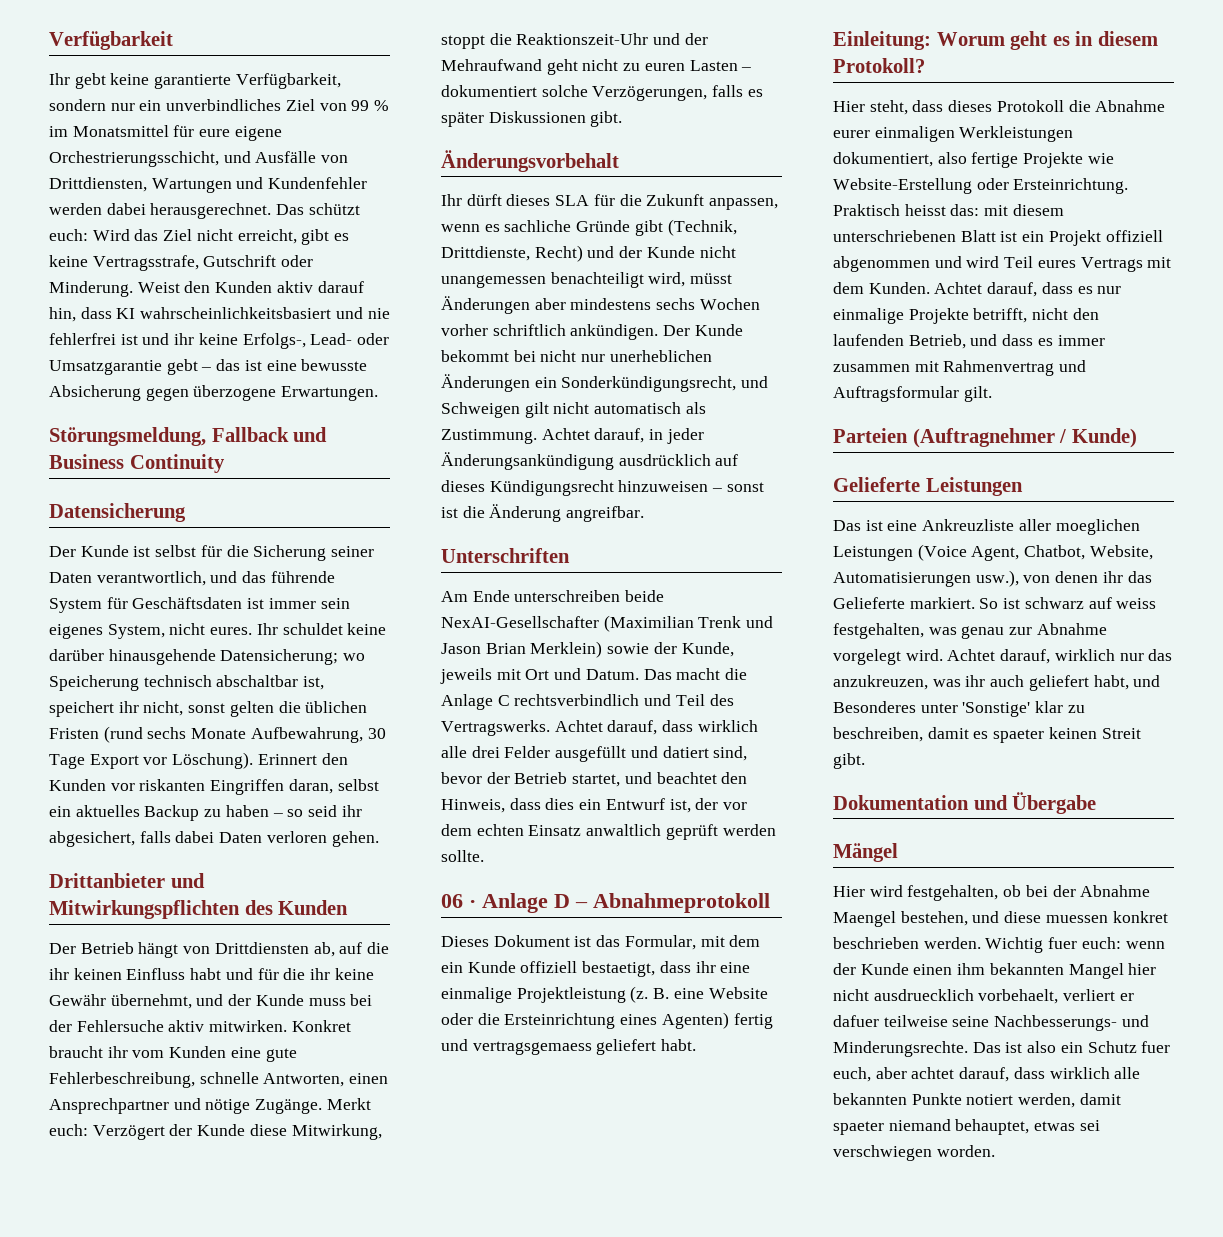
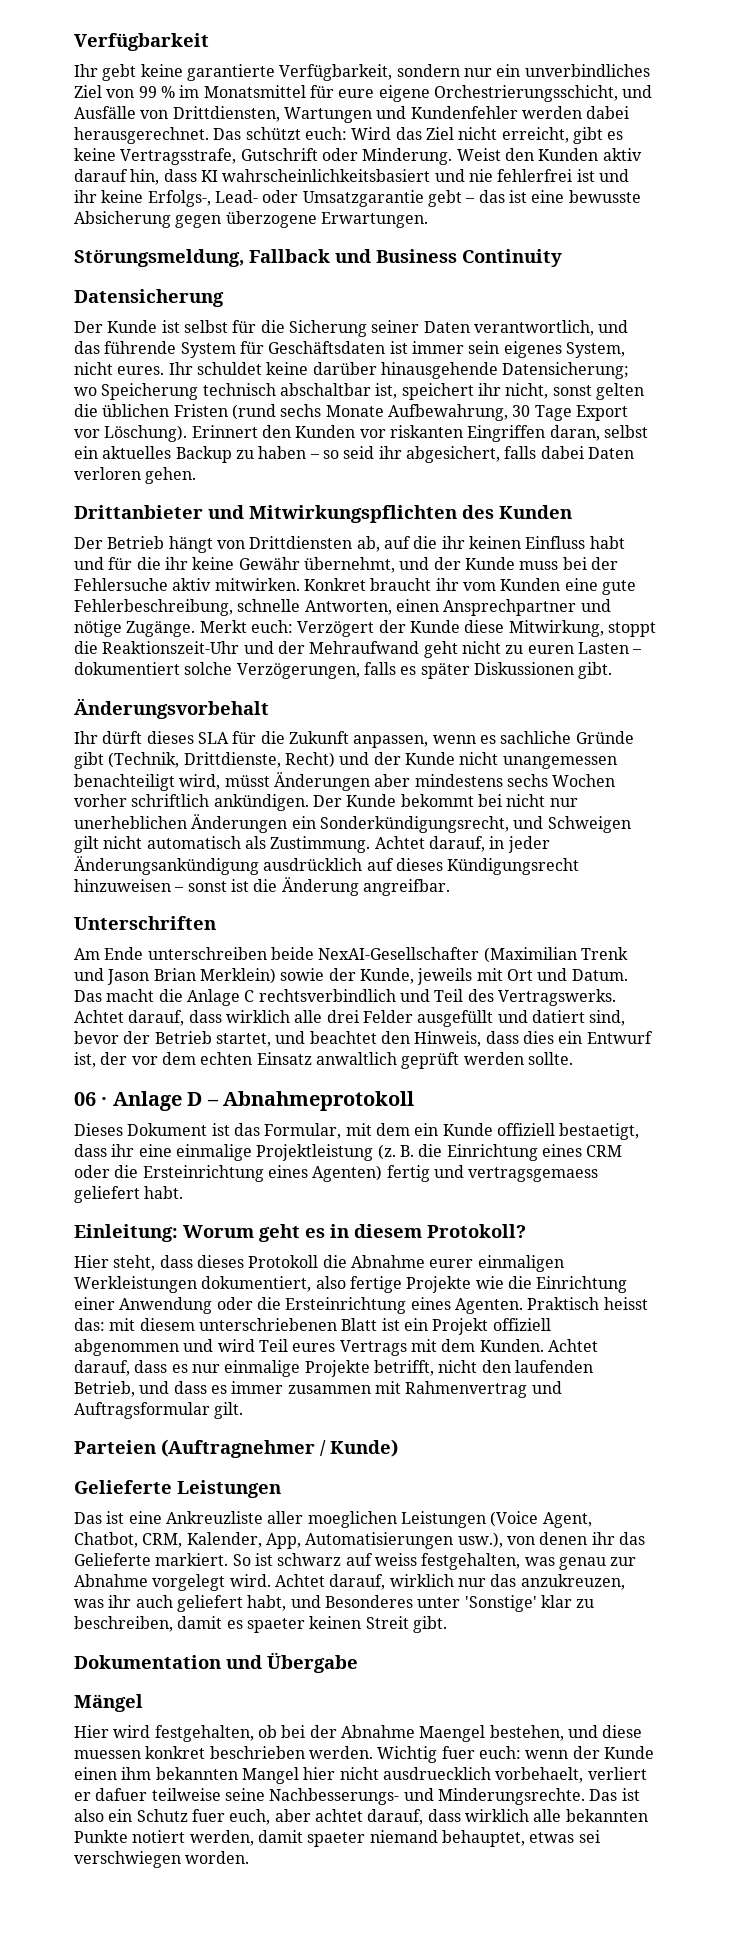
- B. eine Website oder die Ersteinrichtung eines Agenten) fertig und vertragsgemaess geliefert habt.
+ B. die Einrichtung eines CRM oder die Ersteinrichtung eines Agenten) fertig und vertragsgemaess geliefert habt.
- Hier steht, dass dieses Protokoll die Abnahme eurer einmaligen Werkleistungen dokumentiert, also fertige Projekte wie Website-Erstellung oder Ersteinrichtung.
+ Hier steht, dass dieses Protokoll die Abnahme eurer einmaligen Werkleistungen dokumentiert, also fertige Projekte wie die Einrichtung einer Anwendung oder die Ersteinrichtung eines Agenten.
- Das ist eine Ankreuzliste aller moeglichen Leistungen (Voice Agent, Chatbot, Website, Automatisierungen usw.), von denen ihr das Gelieferte markiert.
+ Das ist eine Ankreuzliste aller moeglichen Leistungen (Voice Agent, Chatbot, CRM, Kalender, App, Automatisierungen usw.), von denen ihr das Gelieferte markiert.

